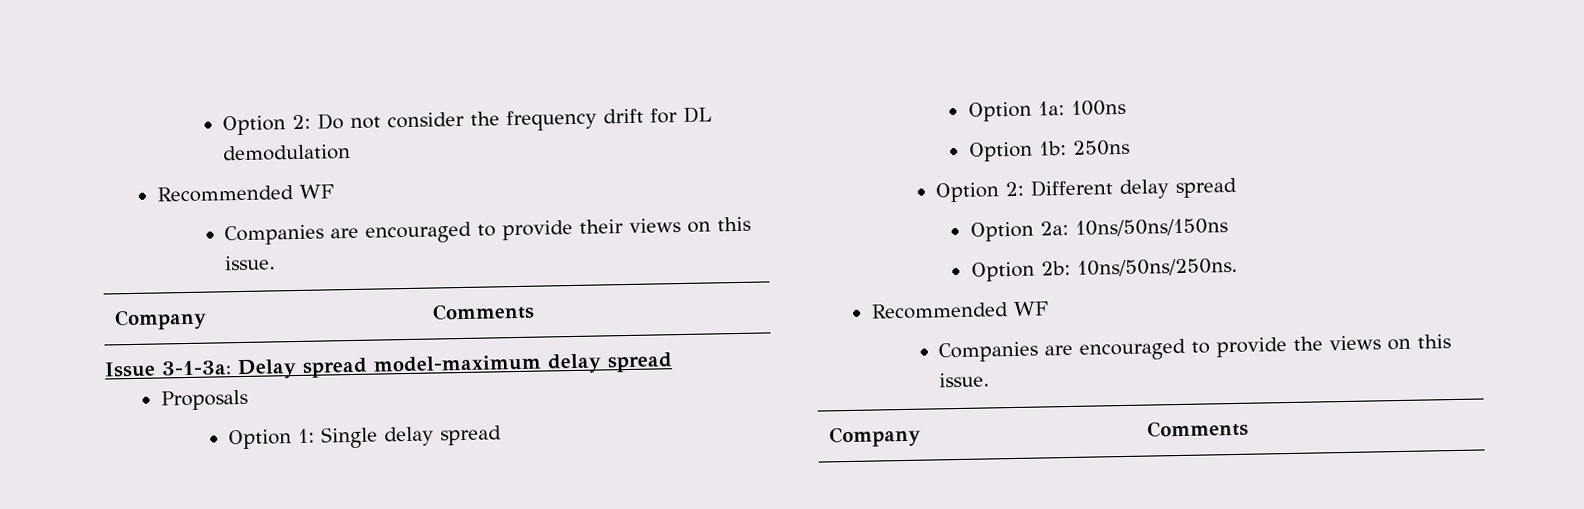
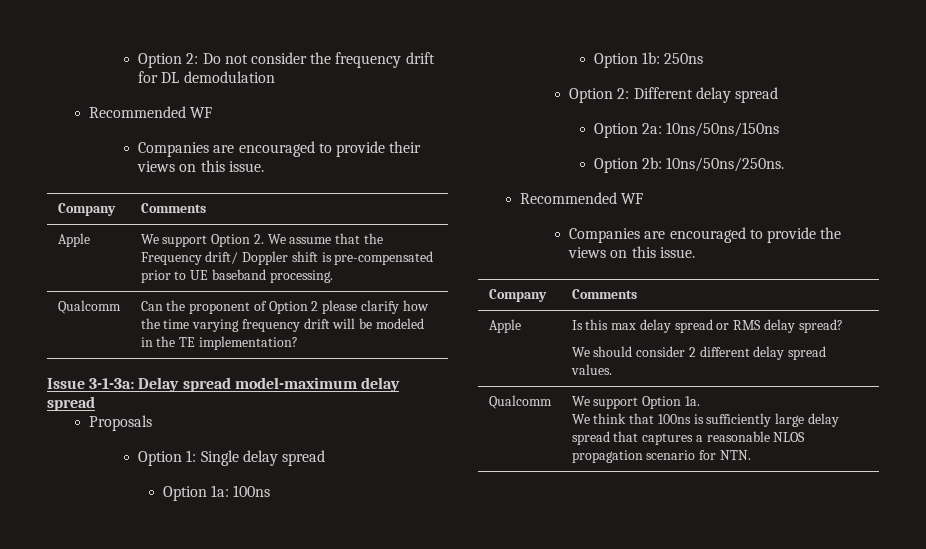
+ Apple | We support Option 2. We assume that the Frequency drift/ Doppler shift is pre-compensated prior to UE baseband processing.
+ Qualcomm | Can the proponent of Option 2 please clarify how the time varying frequency drift will be modeled in the TE implementation?
+ Apple | Is this max delay spread or RMS delay spread?
+ We should consider 2 different delay spread values.
+ Qualcomm | We support Option 1a.
+ We think that 100ns is sufficiently large delay spread that captures a reasonable NLOS propagation scenario for NTN.

